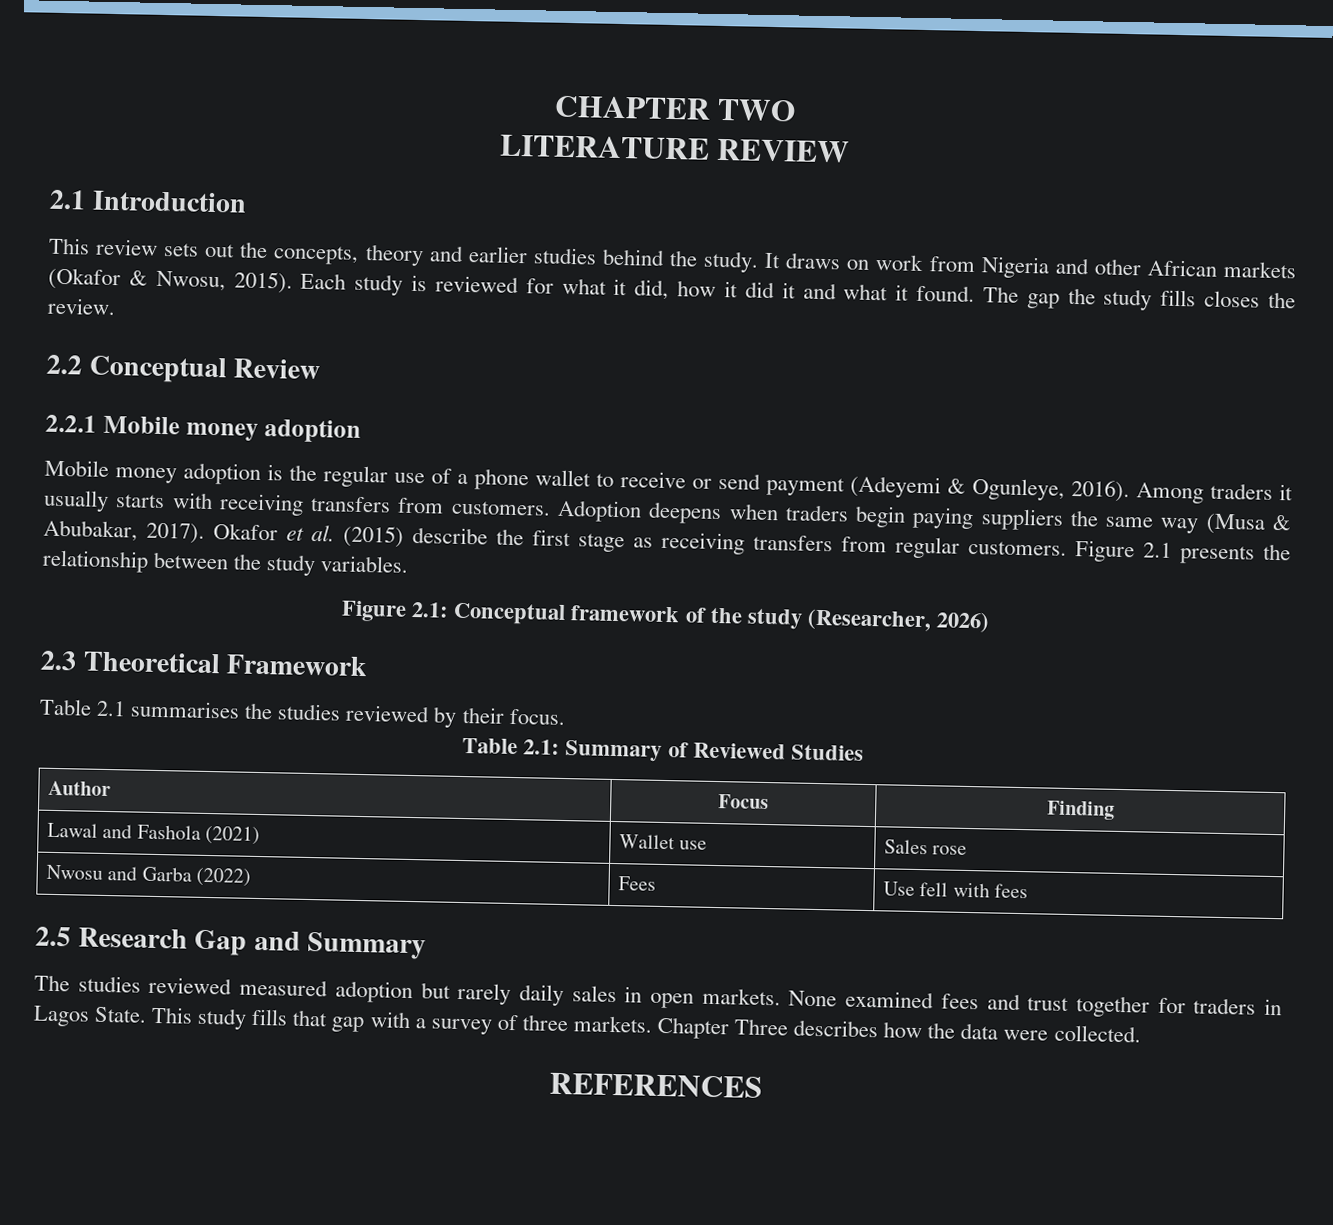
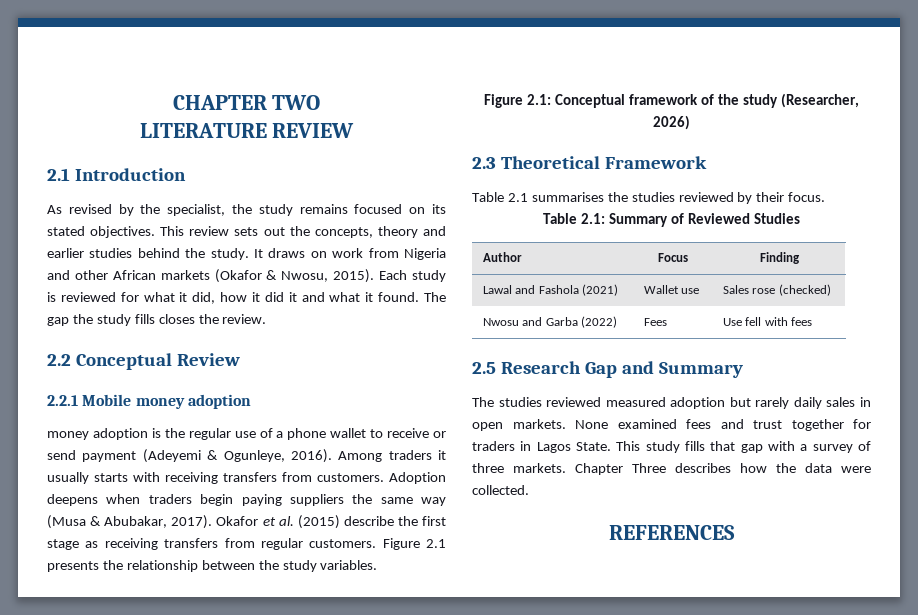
+ As revised by the specialist, the study remains focused on its stated objectives.
- Mobile money adoption is the regular use of a phone wallet to receive or send payment (Adeyemi & Ogunleye, 2016).
+ money adoption is the regular use of a phone wallet to receive or send payment (Adeyemi & Ogunleye, 2016).
- Lawal and Fashola (2021) | Wallet use | Sales rose
+ Lawal and Fashola (2021) | Wallet use | Sales rose (checked)

